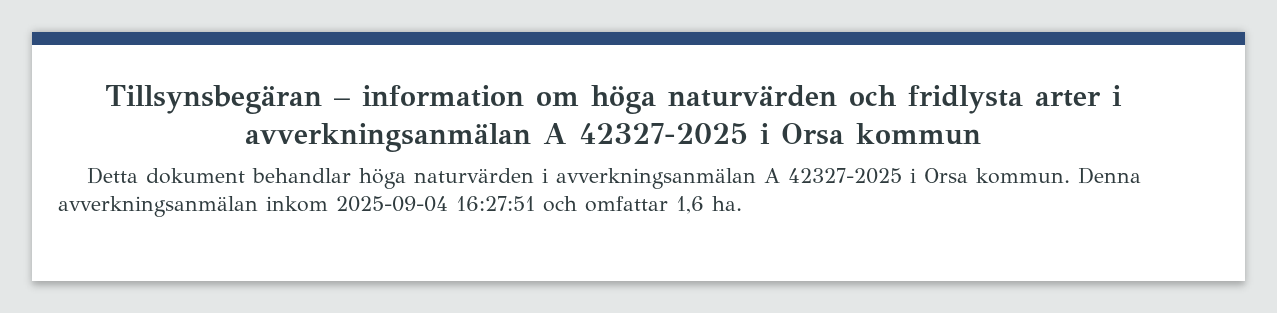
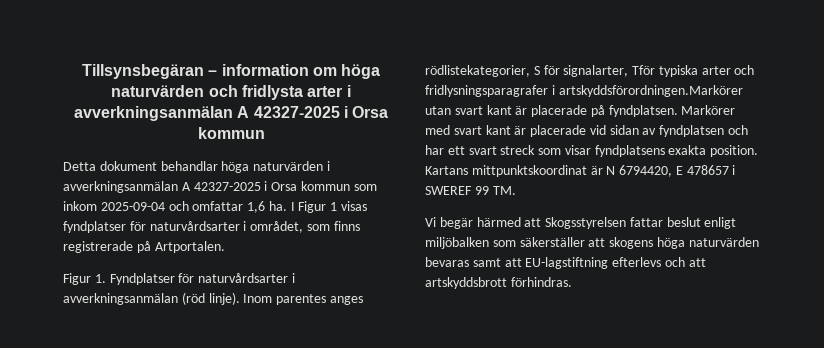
- Detta dokument behandlar höga naturvärden i avverkningsanmälan A 42327-2025 i Orsa kommun. Denna avverkningsanmälan inkom 2025-09-04 16:27:51 och omfattar 1,6 ha.
+ Detta dokument behandlar höga naturvärden i avverkningsanmälan A 42327-2025 i Orsa kommun som inkom 2025-09-04 och omfattar 1,6 ha.
+ I Figur 1 visas fyndplatser för naturvårdsarter i området, som finns registrerade på Artportalen.
+ Figur 1. Fyndplatser för naturvårdsarter i avverkningsanmälan (röd linje). Inom parentes anges rödlistekategorier, S för signalarter, Tför typiska arter och fridlysningsparagrafer i artskyddsförordningen.Markörer utan svart kant är placerade på fyndplatsen. Markörer med svart kant är placerade vid sidan av fyndplatsen och har ett svart streck som visar fyndplatsens exakta position. Kartans mittpunktskoordinat är N 6794420, E 478657 i SWEREF 99 TM.
+ Vi begär härmed att Skogsstyrelsen fattar beslut enligt miljöbalken som säkerställer att skogens höga naturvärden bevaras samt att EU-lagstiftning efterlevs och att artskyddsbrott förhindras.

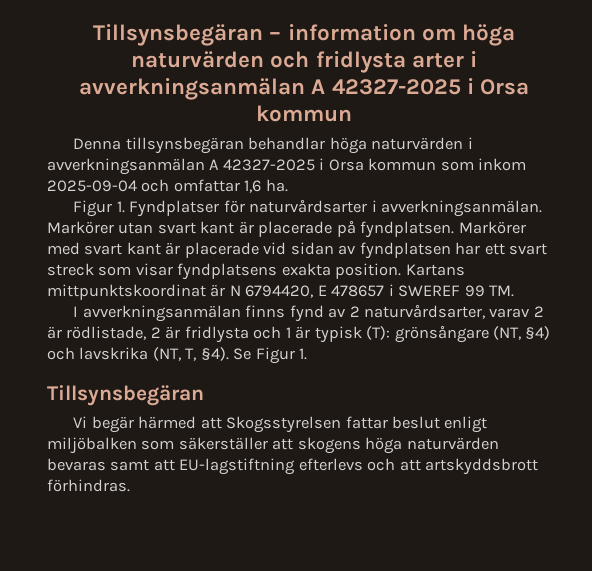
- Detta dokument behandlar höga naturvärden i avverkningsanmälan A 42327-2025 i Orsa kommun som inkom 2025-09-04 och omfattar 1,6 ha. I Figur 1 visas fyndplatser för naturvårdsarter i området, som finns registrerade på Artportalen.
+ Denna tillsynsbegäran behandlar höga naturvärden i avverkningsanmälan A 42327-2025 i Orsa kommun som inkom 2025-09-04 och omfattar 1,6 ha.
- Figur 1. Fyndplatser för naturvårdsarter i avverkningsanmälan (röd linje). Inom parentes anges rödlistekategorier, S för signalarter, Tför typiska arter och fridlysningsparagrafer i artskyddsförordningen.Markörer utan svart kant är placerade på fyndplatsen.
+ Figur 1. Fyndplatser för naturvårdsarter i avverkningsanmälan. Markörer utan svart kant är placerade på fyndplatsen.
- Markörer med svart kant är placerade vid sidan av fyndplatsen och har ett svart streck som visar fyndplatsens exakta position.
+ Markörer med svart kant är placerade vid sidan av fyndplatsen har ett svart streck som visar fyndplatsens exakta position.
+ I avverkningsanmälan finns fynd av 2 naturvårdsarter, varav 2 är rödlistade, 2 är fridlysta och 1 är typisk (T): grönsångare (NT, §4) och lavskrika (NT, T, §4). Se Figur 1.
+ Tillsynsbegäran

